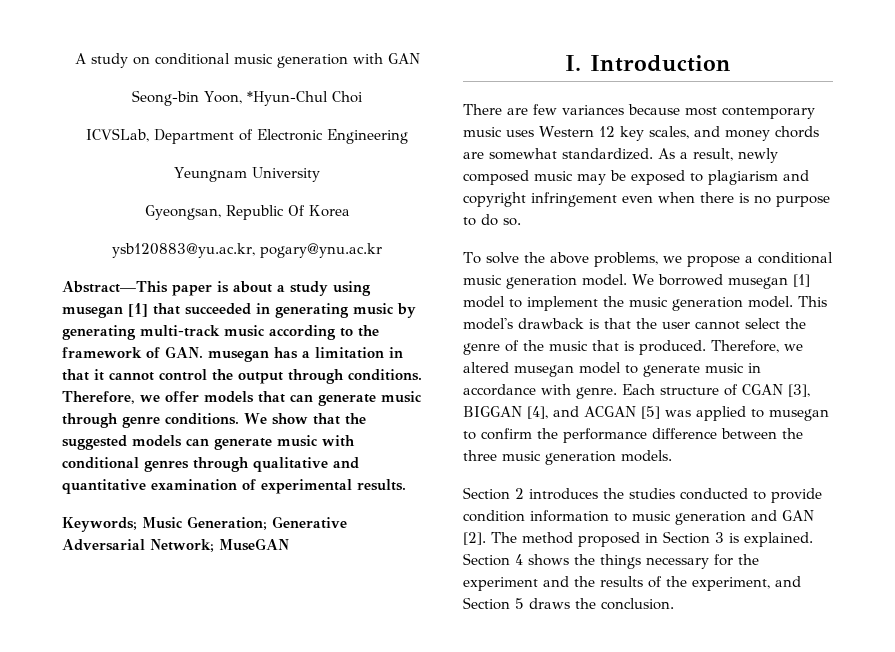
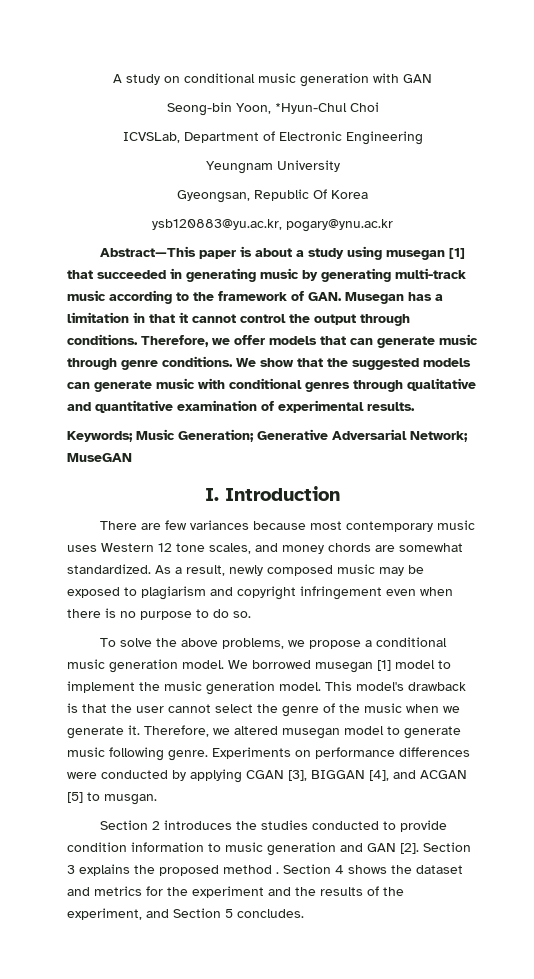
- Abstract—This paper is about a study using musegan [1] that succeeded in generating music by generating multi-track music according to the framework of GAN. musegan has a limitation in that it cannot control the output through conditions.
+ Abstract—This paper is about a study using musegan [1] that succeeded in generating music by generating multi-track music according to the framework of GAN. Musegan has a limitation in that it cannot control the output through conditions.
- There are few variances because most contemporary music uses Western 12 key scales, and money chords are somewhat standardized.
+ There are few variances because most contemporary music uses Western 12 tone scales, and money chords are somewhat standardized.
- This model's drawback is that the user cannot select the genre of the music that is produced.
+ This model's drawback is that the user cannot select the genre of the music when we generate it.
- Therefore, we altered musegan model to generate music in accordance with genre. Each structure of CGAN [3], BIGGAN [4], and ACGAN [5] was applied to musegan to confirm the performance difference between the three music generation models.
+ Therefore, we altered musegan model to generate music following genre. Experiments on performance differences were conducted by applying CGAN [3], BIGGAN [4], and ACGAN [5] to musgan.
- The method proposed in Section 3 is explained.
+ Section 3 explains the proposed method .
- Section 4 shows the things necessary for the experiment and the results of the experiment, and Section 5 draws the conclusion.
+ Section 4 shows the dataset and metrics for the experiment and the results of the experiment, and Section 5 concludes.

